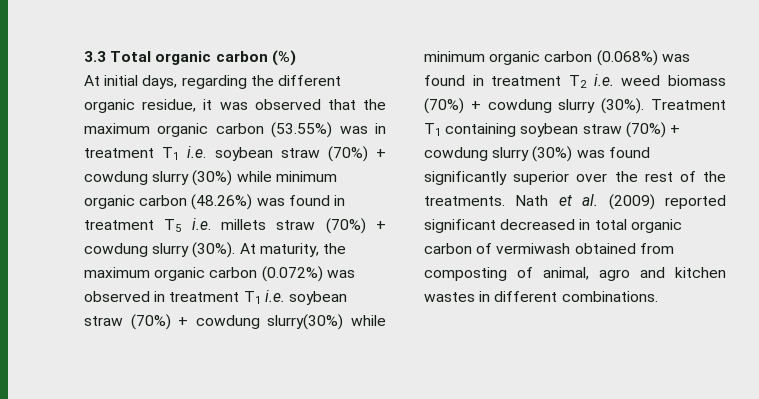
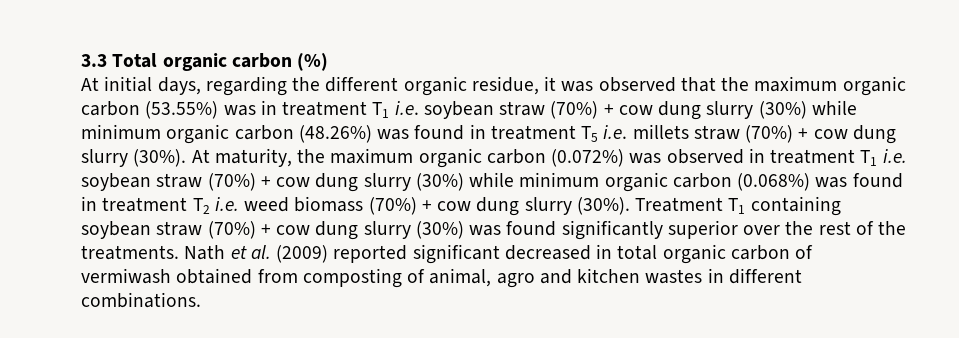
- At initial days, regarding the different organic residue, it was observed that the maximum organic carbon (53.55%) was in treatment T1 i.e. soybean straw (70%) + cowdung slurry (30%) while minimum organic carbon (48.26%) was found in treatment T5 i.e. millets straw (70%) + cowdung slurry (30%).
+ At initial days, regarding the different organic residue, it was observed that the maximum organic carbon (53.55%) was in treatment T1 i.e. soybean straw (70%) + cow dung slurry (30%) while minimum organic carbon (48.26%) was found in treatment T5 i.e. millets straw (70%) + cow dung slurry (30%).
- At maturity, the maximum organic carbon (0.072%) was observed in treatment T1 i.e. soybean straw (70%) + cowdung slurry(30%) while minimum organic carbon (0.068%) was found in treatment T2 i.e. weed biomass (70%) + cowdung slurry (30%).
+ At maturity, the maximum organic carbon (0.072%) was observed in treatment T1 i.e. soybean straw (70%) + cow dung slurry (30%) while minimum organic carbon (0.068%) was found in treatment T2 i.e. weed biomass (70%) + cow dung slurry (30%).
- Treatment T1 containing soybean straw (70%) + cowdung slurry (30%) was found significantly superior over the rest of the treatments.
+ Treatment T1 containing soybean straw (70%) + cow dung slurry (30%) was found significantly superior over the rest of the treatments.

